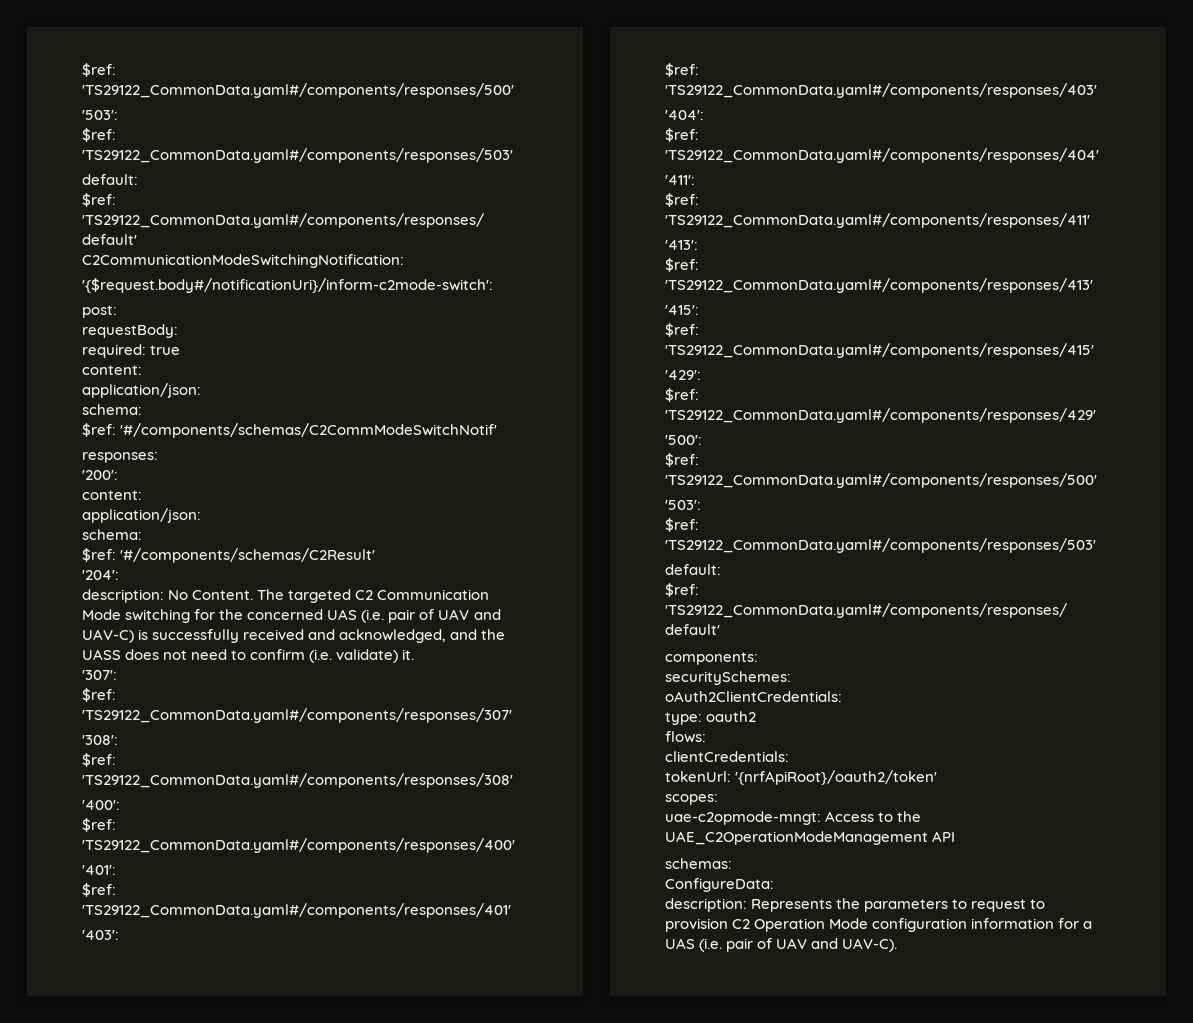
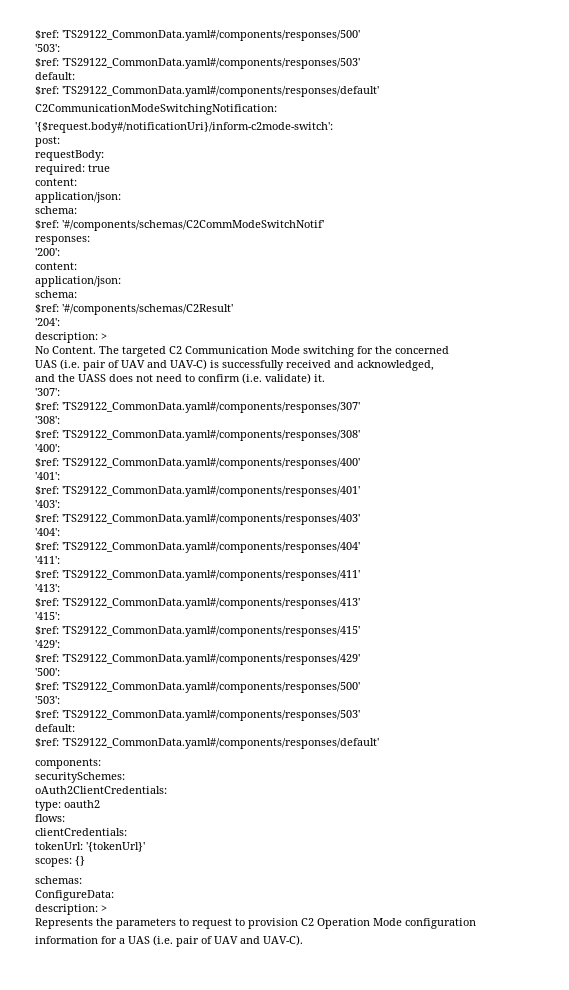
  '204':
- description: No Content.
+ description: >
+ No Content.
- The targeted C2 Communication Mode switching for the concerned UAS (i.e. pair of UAV and UAV-C) is successfully received and acknowledged, and the UASS does not need to confirm (i.e. validate) it.
+ The targeted C2 Communication Mode switching for the concerned
+ UAS (i.e. pair of UAV and UAV-C) is successfully received and acknowledged,
+ and the UASS does not need to confirm (i.e. validate) it.
- tokenUrl: '{nrfApiRoot}/oauth2/token'
+ tokenUrl: '{tokenUrl}'
- scopes:
- uae-c2opmode-mngt: Access to the UAE_C2OperationModeManagement API
+ scopes: {}
  ConfigureData:
- description: Represents the parameters to request to provision C2 Operation Mode configuration information for a UAS (i.e. pair of UAV and UAV-C).
+ description: >
+ Represents the parameters to request to provision C2 Operation Mode configuration
+ information for a UAS (i.e. pair of UAV and UAV-C).

